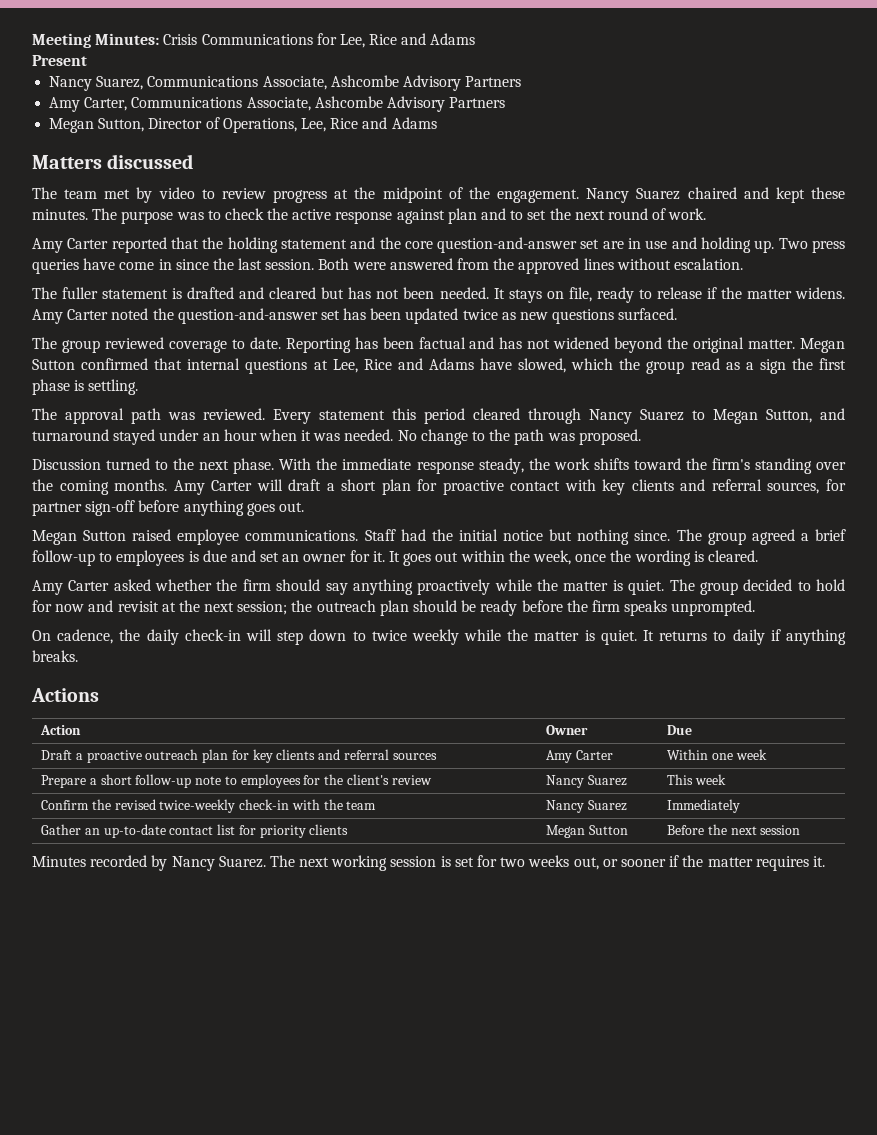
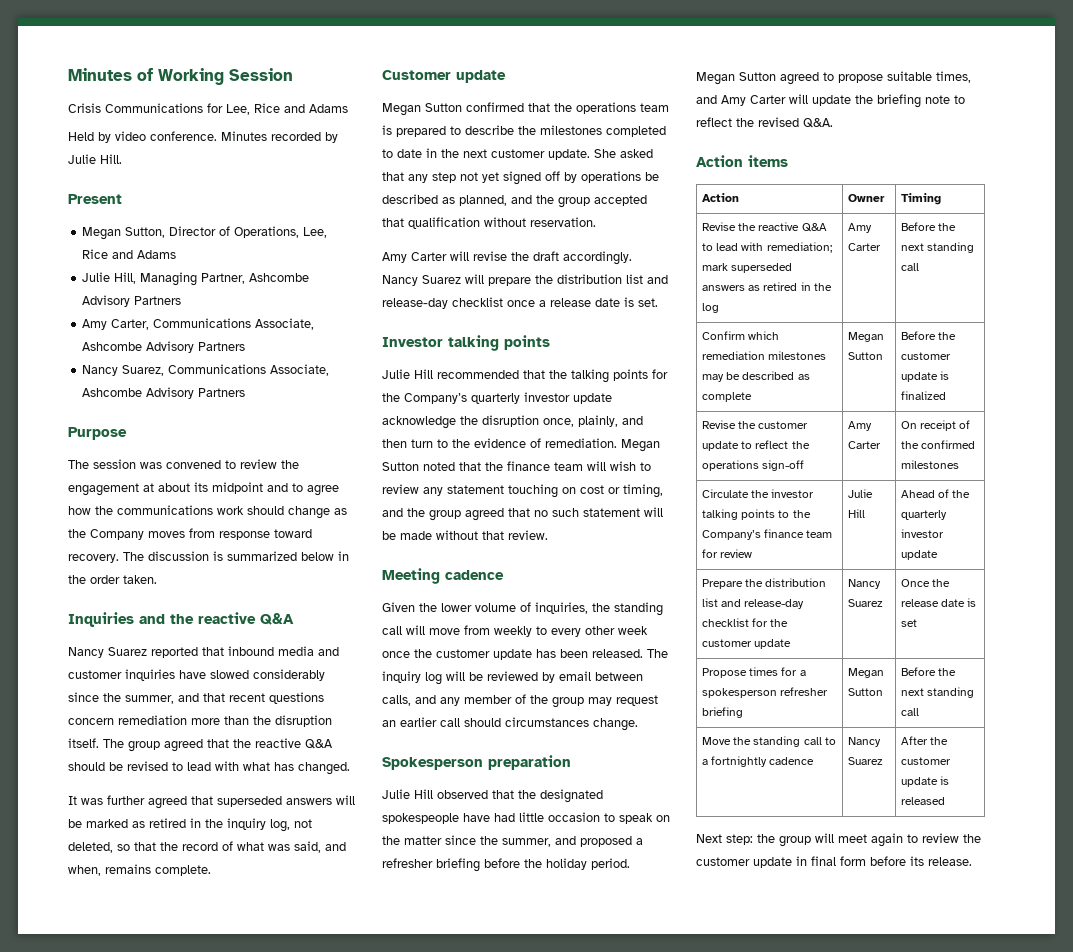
- Meeting Minutes: Crisis Communications for Lee, Rice and Adams
+ Minutes of Working Session
+ Crisis Communications for Lee, Rice and Adams
+ Held by video conference. Minutes recorded by Julie Hill.
  Present
- Nancy Suarez, Communications Associate, Ashcombe Advisory Partners
+ Megan Sutton, Director of Operations, Lee, Rice and Adams
+ Julie Hill, Managing Partner, Ashcombe Advisory Partners
- Megan Sutton, Director of Operations, Lee, Rice and Adams
- Matters discussed
- The team met by video to review progress at the midpoint of the engagement. Nancy Suarez chaired and kept these minutes. The purpose was to check the active response against plan and to set the next round of work.
- Amy Carter reported that the holding statement and the core question-and-answer set are in use and holding up. Two press queries have come in since the last session. Both were answered from the approved lines without escalation.
- The fuller statement is drafted and cleared but has not been needed. It stays on file, ready to release if the matter widens. Amy Carter noted the question-and-answer set has been updated twice as new questions surfaced.
- The group reviewed coverage to date. Reporting has been factual and has not widened beyond the original matter. Megan Sutton confirmed that internal questions at Lee, Rice and Adams have slowed, which the group read as a sign the first phase is settling.
- The approval path was reviewed. Every statement this period cleared through Nancy Suarez to Megan Sutton, and turnaround stayed under an hour when it was needed. No change to the path was proposed.
- Discussion turned to the next phase. With the immediate response steady, the work shifts toward the firm's standing over the coming months. Amy Carter will draft a short plan for proactive contact with key clients and referral sources, for partner sign-off before anything goes out.
- Megan Sutton raised employee communications. Staff had the initial notice but nothing since. The group agreed a brief follow-up to employees is due and set an owner for it. It goes out within the week, once the wording is cleared.
- Amy Carter asked whether the firm should say anything proactively while the matter is quiet. The group decided to hold for now and revisit at the next session; the outreach plan should be ready before the firm speaks unprompted.
- On cadence, the daily check-in will step down to twice weekly while the matter is quiet. It returns to daily if anything breaks.
- Actions
- Action | Owner | Due
- Draft a proactive outreach plan for key clients and referral sources | Amy Carter | Within one week
- Prepare a short follow-up note to employees for the client's review | Nancy Suarez | This week
- Confirm the revised twice-weekly check-in with the team | Nancy Suarez | Immediately
- Gather an up-to-date contact list for priority clients | Megan Sutton | Before the next session
- Minutes recorded by Nancy Suarez. The next working session is set for two weeks out, or sooner if the matter requires it.
+ Nancy Suarez, Communications Associate, Ashcombe Advisory Partners
+ Purpose
+ The session was convened to review the engagement at about its midpoint and to agree how the communications work should change as the Company moves from response toward recovery. The discussion is summarized below in the order taken.
+ Inquiries and the reactive Q&A
+ Nancy Suarez reported that inbound media and customer inquiries have slowed considerably since the summer, and that recent questions concern remediation more than the disruption itself. The group agreed that the reactive Q&A should be revised to lead with what has changed.
+ It was further agreed that superseded answers will be marked as retired in the inquiry log, not deleted, so that the record of what was said, and when, remains complete.
+ Customer update
+ Megan Sutton confirmed that the operations team is prepared to describe the milestones completed to date in the next customer update. She asked that any step not yet signed off by operations be described as planned, and the group accepted that qualification without reservation.
+ Amy Carter will revise the draft accordingly. Nancy Suarez will prepare the distribution list and release-day checklist once a release date is set.
+ Investor talking points
+ Julie Hill recommended that the talking points for the Company’s quarterly investor update acknowledge the disruption once, plainly, and then turn to the evidence of remediation. Megan Sutton noted that the finance team will wish to review any statement touching on cost or timing, and the group agreed that no such statement will be made without that review.
+ Meeting cadence
+ Given the lower volume of inquiries, the standing call will move from weekly to every other week once the customer update has been released. The inquiry log will be reviewed by email between calls, and any member of the group may request an earlier call should circumstances change.
+ Spokesperson preparation
+ Julie Hill observed that the designated spokespeople have had little occasion to speak on the matter since the summer, and proposed a refresher briefing before the holiday period. Megan Sutton agreed to propose suitable times, and Amy Carter will update the briefing note to reflect the revised Q&A.
+ Action items
+ Action | Owner | Timing
+ Revise the reactive Q&A to lead with remediation; mark superseded answers as retired in the log | Amy Carter | Before the next standing call
+ Confirm which remediation milestones may be described as complete | Megan Sutton | Before the customer update is finalized
+ Revise the customer update to reflect the operations sign-off | Amy Carter | On receipt of the confirmed milestones
+ Circulate the investor talking points to the Company’s finance team for review | Julie Hill | Ahead of the quarterly investor update
+ Prepare the distribution list and release-day checklist for the customer update | Nancy Suarez | Once the release date is set
+ Propose times for a spokesperson refresher briefing | Megan Sutton | Before the next standing call
+ Move the standing call to a fortnightly cadence | Nancy Suarez | After the customer update is released
+ Next step: the group will meet again to review the customer update in final form before its release.

